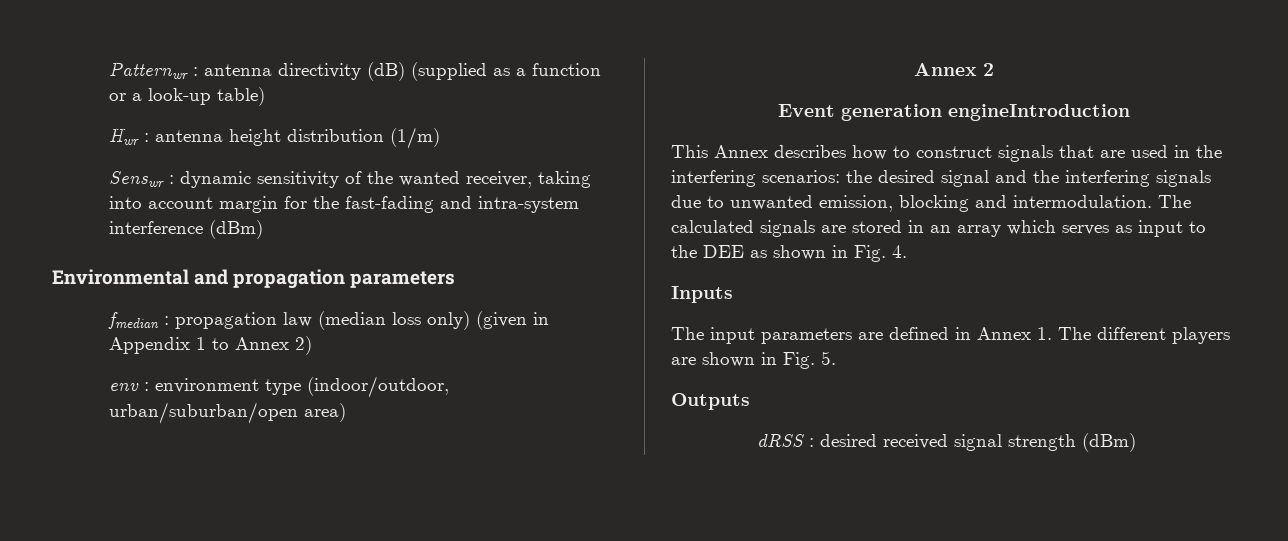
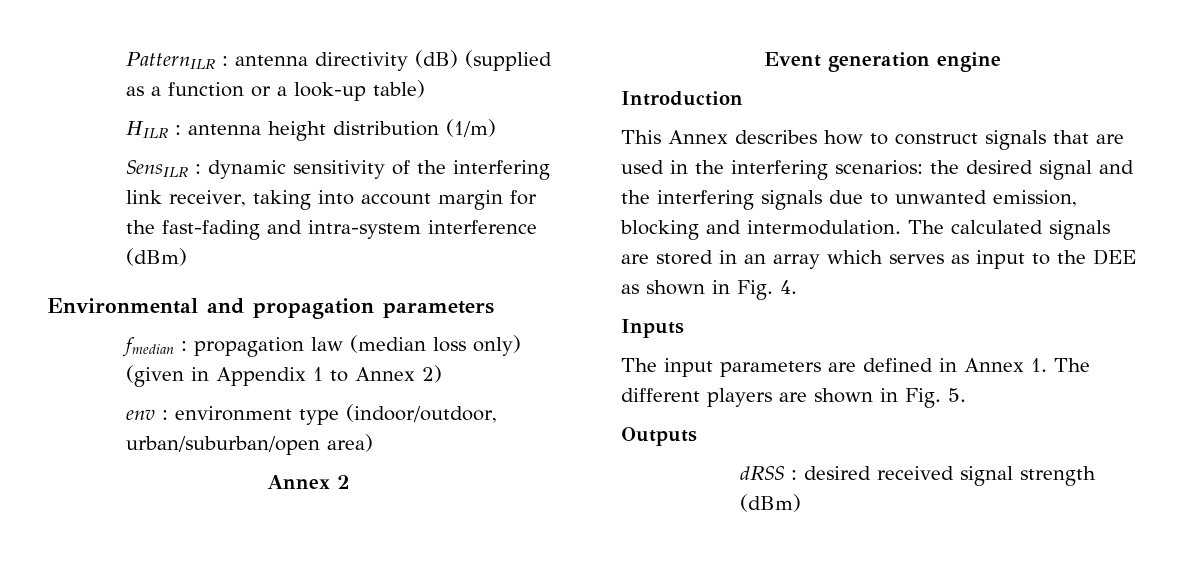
- Patternwr : antenna directivity (dB) (supplied as a function or a look-up table)
+ PatternILR : antenna directivity (dB) (supplied as a function or a look-up table)
- Hwr : antenna height distribution (1/m)
+ HILR : antenna height distribution (1/m)
- Senswr : dynamic sensitivity of the wanted receiver, taking into account margin for the fast-fading and intra-system interference (dBm)
+ SensILR : dynamic sensitivity of the interfering link receiver, taking into account margin for the fast-fading and intra-system interference (dBm)
- Event generation engineIntroduction
+ Event generation engine
+ Introduction

